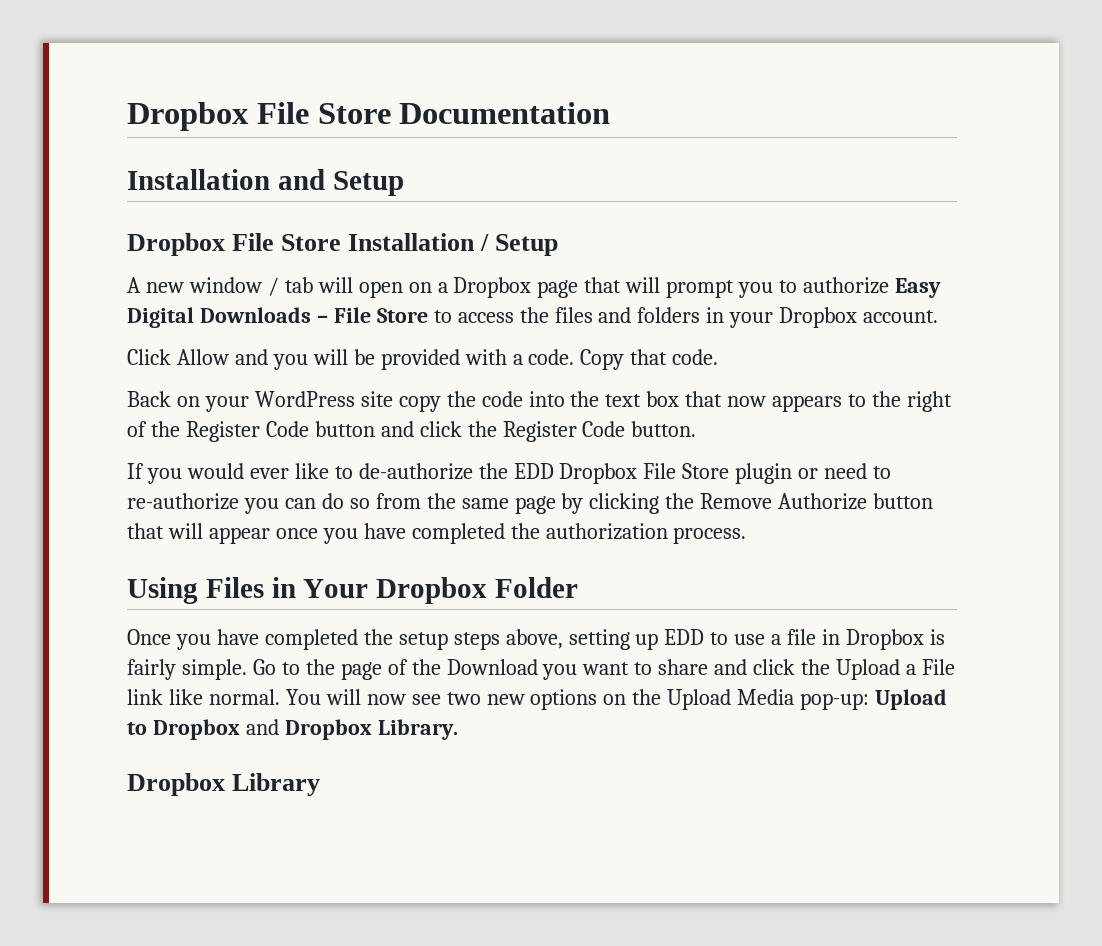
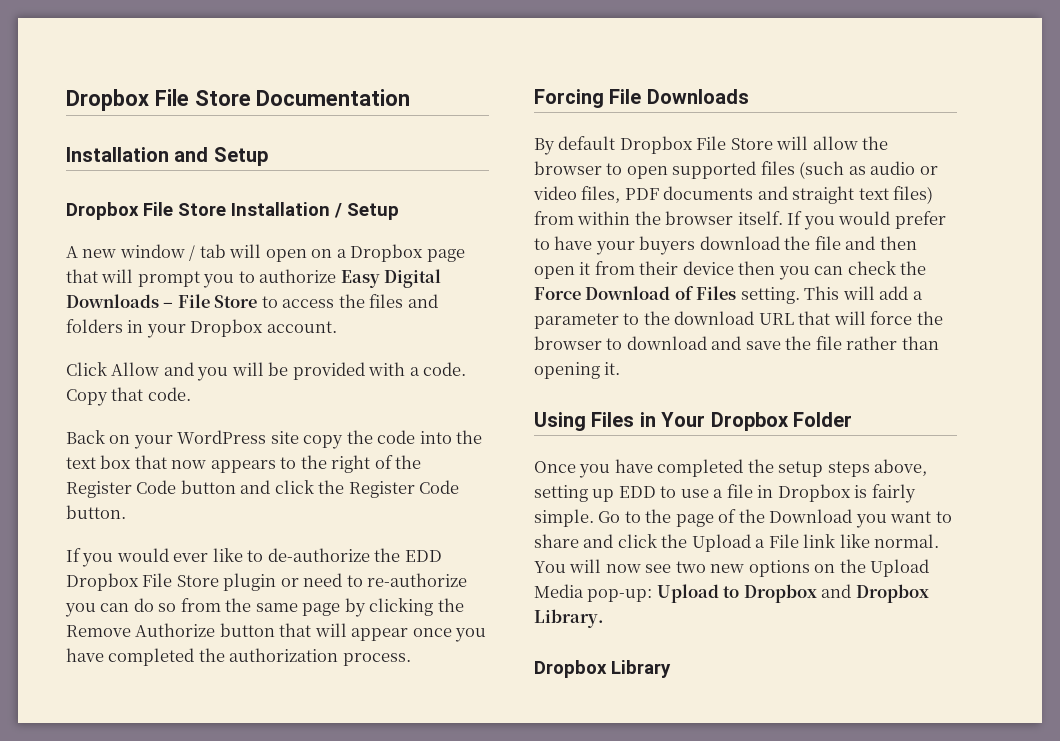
+ Forcing File Downloads
+ By default Dropbox File Store will allow the browser to open supported files (such as audio or video files, PDF documents and straight text files) from within the browser itself. If you would prefer to have your buyers download the file and then open it from their device then you can check the Force Download of Files setting. This will add a parameter to the download URL that will force the browser to download and save the file rather than opening it.

